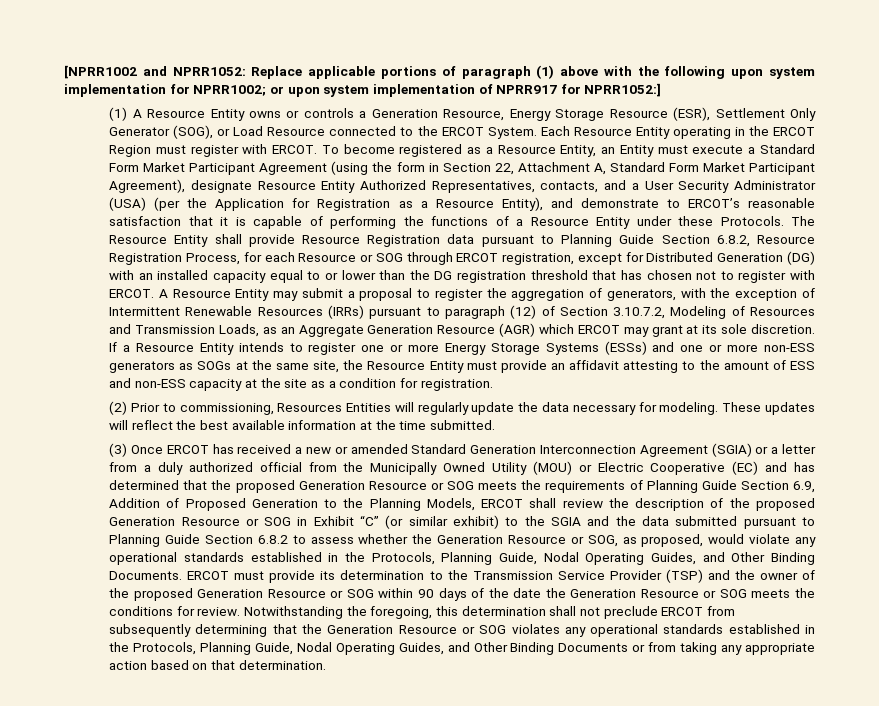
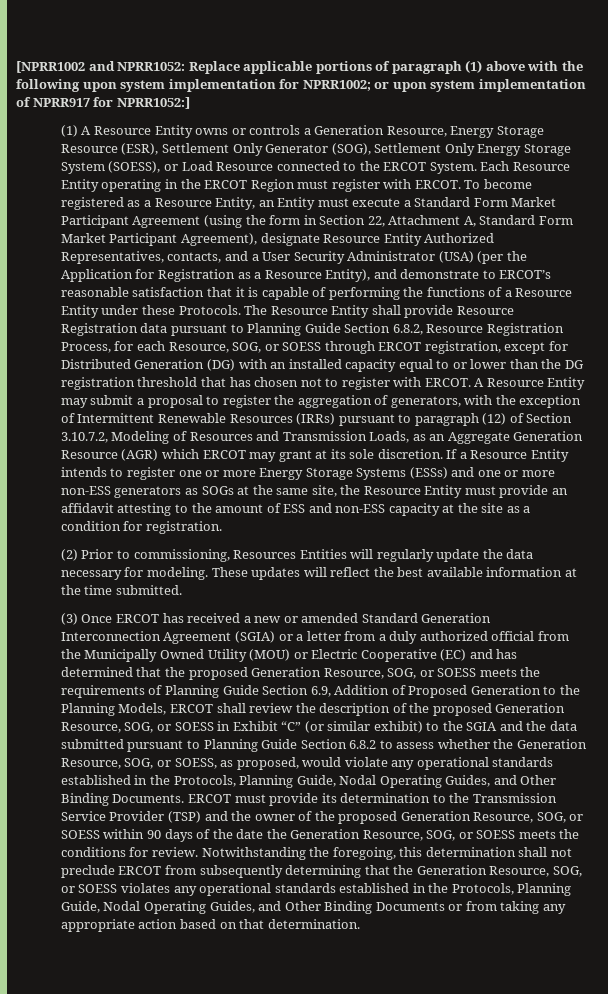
- (1) A Resource Entity owns or controls a Generation Resource, Energy Storage Resource (ESR), Settlement Only Generator (SOG), or Load Resource connected to the ERCOT System.
+ (1) A Resource Entity owns or controls a Generation Resource, Energy Storage Resource (ESR), Settlement Only Generator (SOG), Settlement Only Energy Storage System (SOESS), or Load Resource connected to the ERCOT System.
- The Resource Entity shall provide Resource Registration data pursuant to Planning Guide Section 6.8.2, Resource Registration Process, for each Resource or SOG through ERCOT registration, except for Distributed Generation (DG) with an installed capacity equal to or lower than the DG registration threshold that has chosen not to register with ERCOT.
+ The Resource Entity shall provide Resource Registration data pursuant to Planning Guide Section 6.8.2, Resource Registration Process, for each Resource, SOG, or SOESS through ERCOT registration, except for Distributed Generation (DG) with an installed capacity equal to or lower than the DG registration threshold that has chosen not to register with ERCOT.
- (3) Once ERCOT has received a new or amended Standard Generation Interconnection Agreement (SGIA) or a letter from a duly authorized official from the Municipally Owned Utility (MOU) or Electric Cooperative (EC) and has determined that the proposed Generation Resource or SOG meets the requirements of Planning Guide Section 6.9, Addition of Proposed Generation to the Planning Models, ERCOT shall review the description of the proposed Generation Resource or SOG in Exhibit “C” (or similar exhibit) to the SGIA and the data submitted pursuant to Planning Guide Section 6.8.2 to assess whether the Generation Resource or SOG, as proposed, would violate any operational standards established in the Protocols, Planning Guide, Nodal Operating Guides, and Other Binding Documents.
+ (3) Once ERCOT has received a new or amended Standard Generation Interconnection Agreement (SGIA) or a letter from a duly authorized official from the Municipally Owned Utility (MOU) or Electric Cooperative (EC) and has determined that the proposed Generation Resource, SOG, or SOESS meets the requirements of Planning Guide Section 6.9, Addition of Proposed Generation to the Planning Models, ERCOT shall review the description of the proposed Generation Resource, SOG, or SOESS in Exhibit “C” (or similar exhibit) to the SGIA and the data submitted pursuant to Planning Guide Section 6.8.2 to assess whether the Generation Resource, SOG, or SOESS, as proposed, would violate any operational standards established in the Protocols, Planning Guide, Nodal Operating Guides, and Other Binding Documents.
- ERCOT must provide its determination to the Transmission Service Provider (TSP) and the owner of the proposed Generation Resource or SOG within 90 days of the date the Generation Resource or SOG meets the conditions for review.
+ ERCOT must provide its determination to the Transmission Service Provider (TSP) and the owner of the proposed Generation Resource, SOG, or SOESS within 90 days of the date the Generation Resource, SOG, or SOESS meets the conditions for review.
- Notwithstanding the foregoing, this determination shall not preclude ERCOT from subsequently determining that the Generation Resource or SOG violates any operational standards established in the Protocols, Planning Guide, Nodal Operating Guides, and Other Binding Documents or from taking any appropriate action based on that determination.
+ Notwithstanding the foregoing, this determination shall not preclude ERCOT from subsequently determining that the Generation Resource, SOG, or SOESS violates any operational standards established in the Protocols, Planning Guide, Nodal Operating Guides, and Other Binding Documents or from taking any appropriate action based on that determination.

